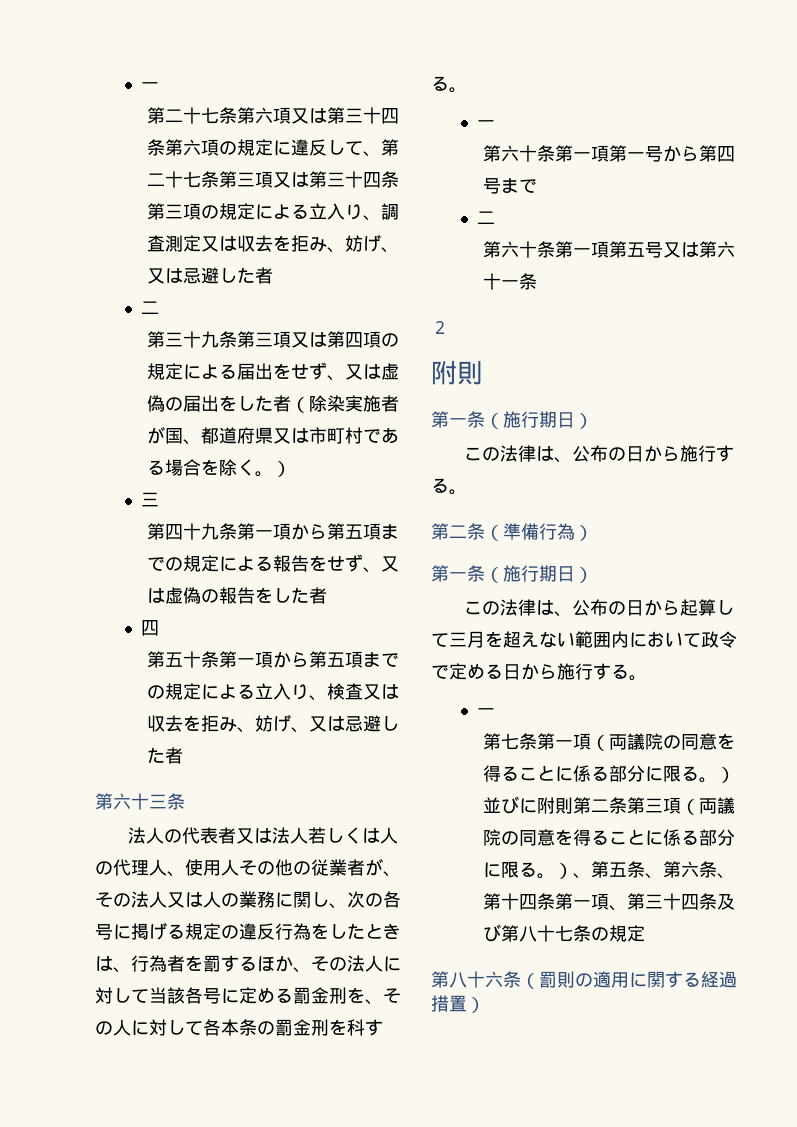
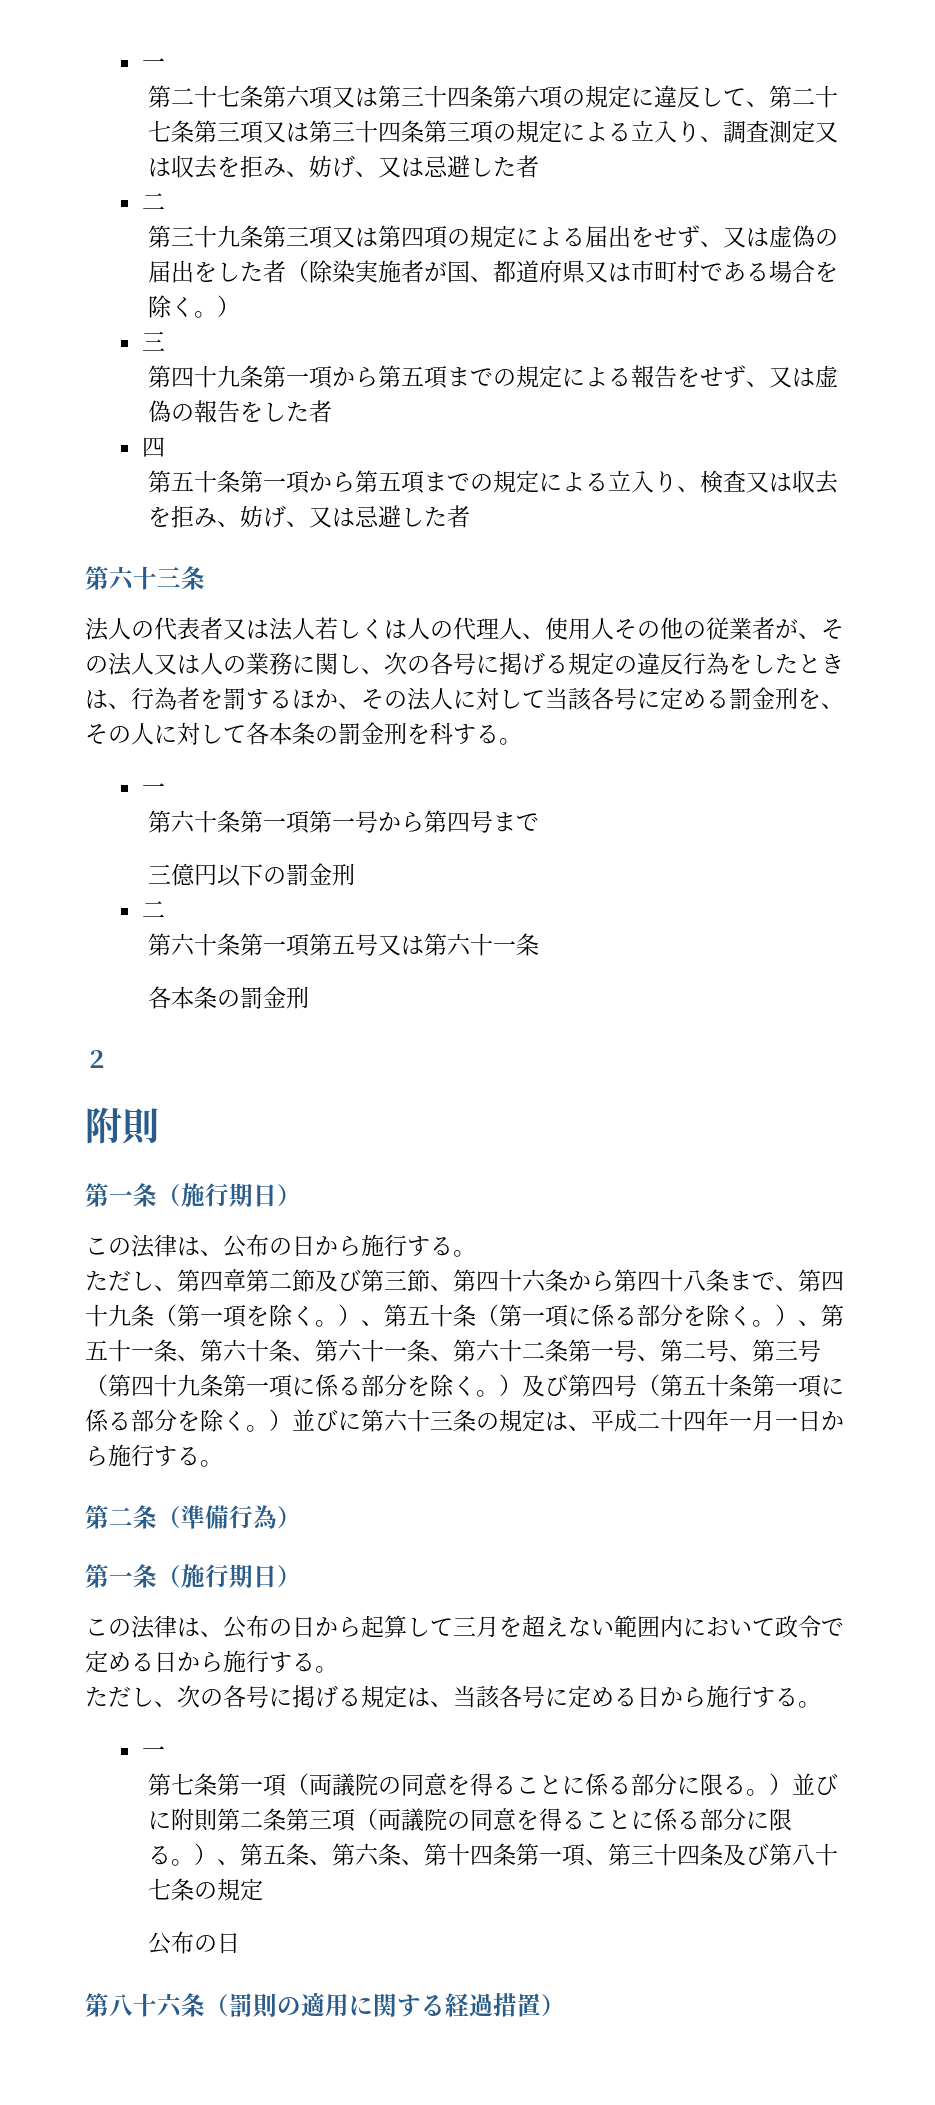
+ 三億円以下の罰金刑
  第六十条第一項第五号又は第六十一条
+ 各本条の罰金刑
+ ただし、第四章第二節及び第三節、第四十六条から第四十八条まで、第四十九条（第一項を除く。）、第五十条（第一項に係る部分を除く。）、第五十一条、第六十条、第六十一条、第六十二条第一号、第二号、第三号（第四十九条第一項に係る部分を除く。）及び第四号（第五十条第一項に係る部分を除く。）並びに第六十三条の規定は、平成二十四年一月一日から施行する。
+ ただし、次の各号に掲げる規定は、当該各号に定める日から施行する。
  第七条第一項（両議院の同意を得ることに係る部分に限る。）並びに附則第二条第三項（両議院の同意を得ることに係る部分に限る。）、第五条、第六条、第十四条第一項、第三十四条及び第八十七条の規定
+ 公布の日

